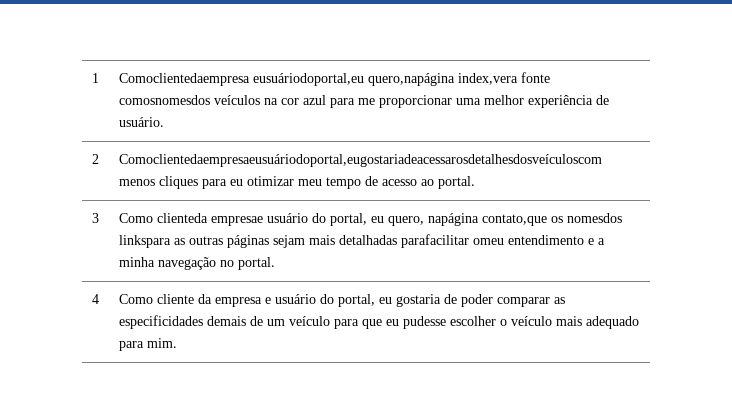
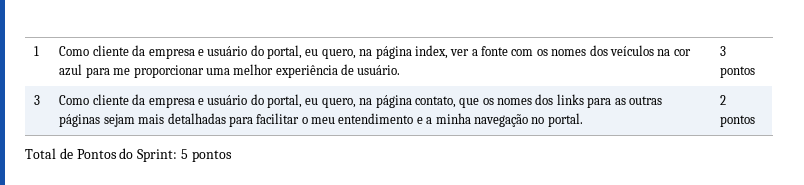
- 1 | Comoclientedaempresa eusuáriodoportal,eu quero,napágina index,vera fonte comosnomesdos veículos na cor azul para me proporcionar uma melhor experiência de usuário.
- 2 | Comoclientedaempresaeusuáriodoportal,eugostariadeacessarosdetalhesdosveículoscom menos cliques para eu otimizar meu tempo de acesso ao portal.
- 3 | Como clienteda empresae usuário do portal, eu quero, napágina contato,que os nomesdos linkspara as outras páginas sejam mais detalhadas parafacilitar omeu entendimento e a minha navegação no portal.
- 4 | Como cliente da empresa e usuário do portal, eu gostaria de poder comparar as especificidades demais de um veículo para que eu pudesse escolher o veículo mais adequado para mim.
+ 1 | Como cliente da empresa e usuário do portal, eu quero, na página index, ver a fonte com os nomes dos veículos na cor azul para me proporcionar uma melhor experiência de usuário. | 3 pontos
+ 3 | Como cliente da empresa e usuário do portal, eu quero, na página contato, que os nomes dos links para as outras páginas sejam mais detalhadas para facilitar o meu entendimento e a minha navegação no portal. | 2 pontos
+ Total de Pontos do Sprint: 5 pontos

